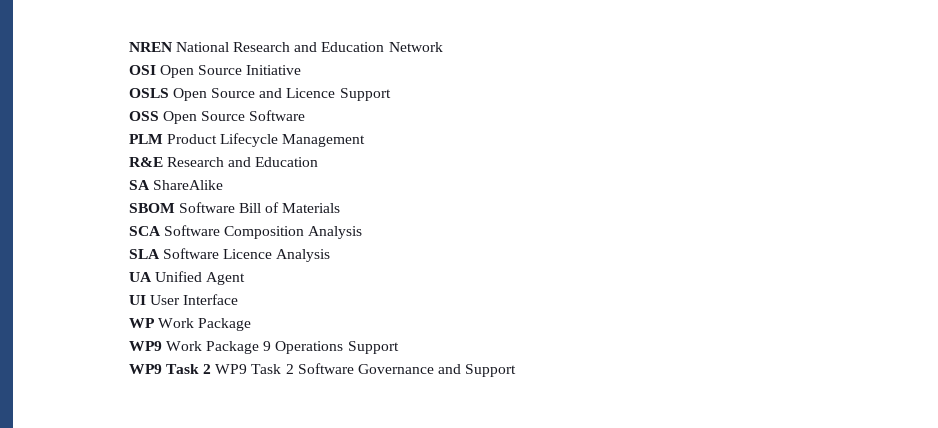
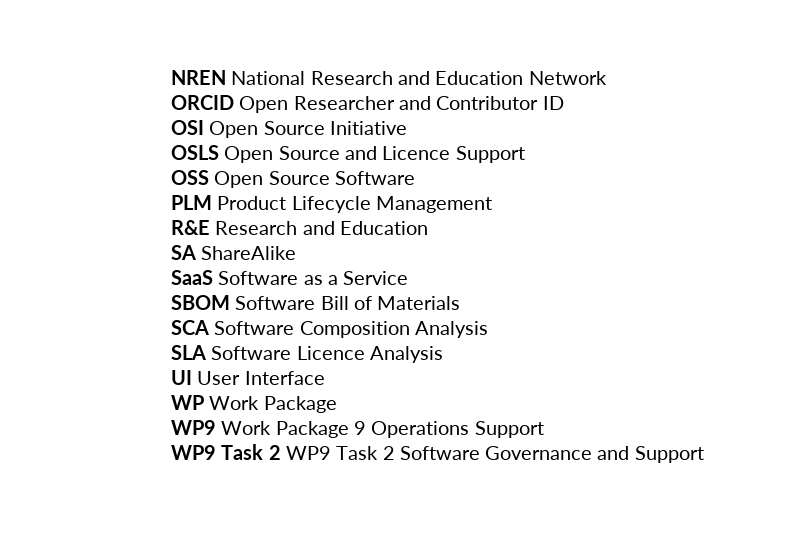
+ ORCID Open Researcher and Contributor ID
+ SaaS Software as a Service
- UA Unified Agent

